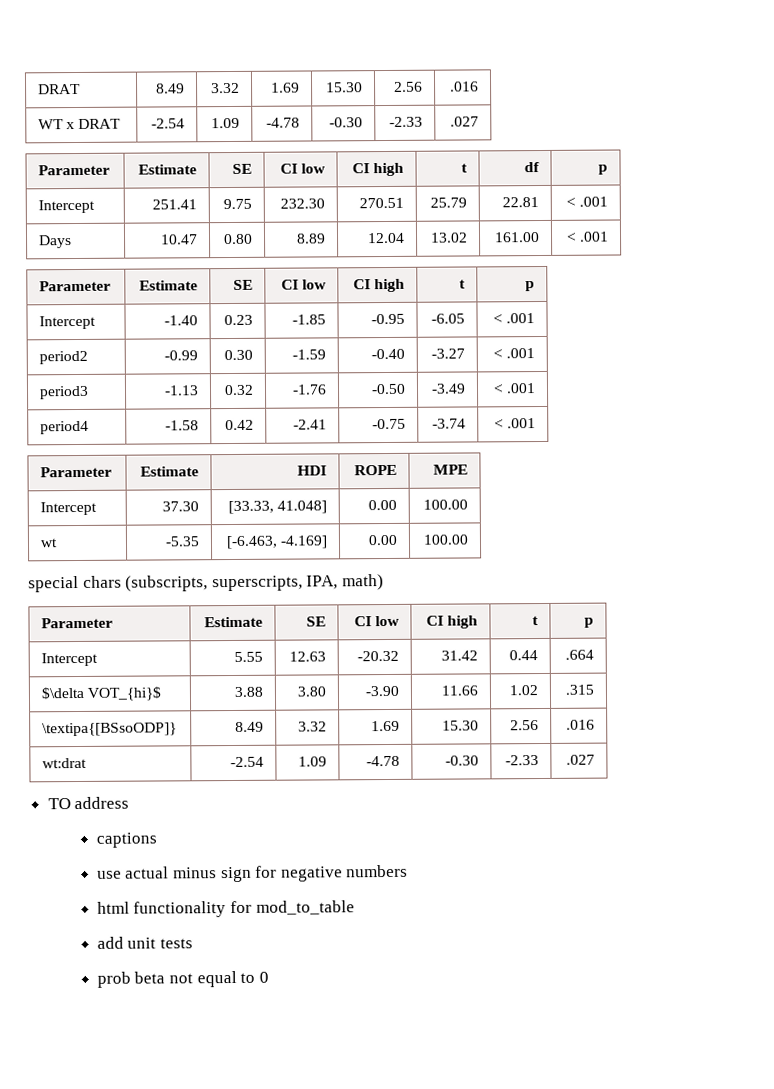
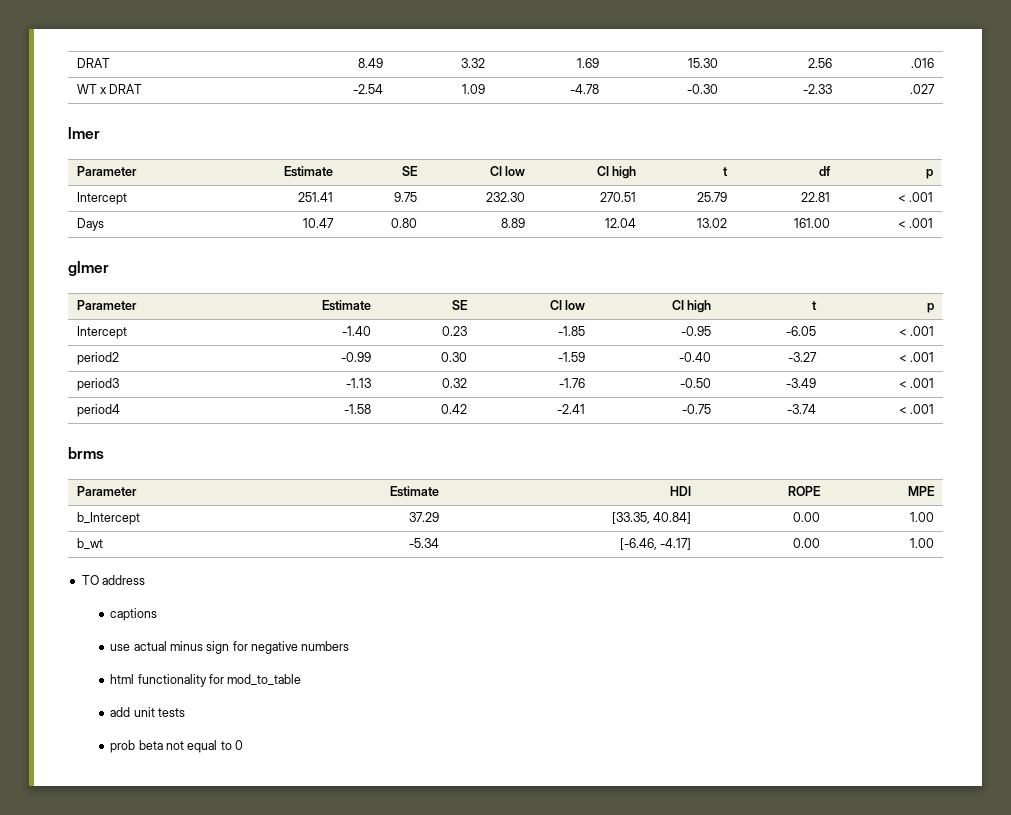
+ lmer
+ glmer
+ brms
- Intercept | 37.30 | [33.33, 41.048] | 0.00 | 100.00
- wt | -5.35 | [-6.463, -4.169] | 0.00 | 100.00
- special chars (subscripts, superscripts, IPA, math)
- Parameter | Estimate | SE | CI low | CI high | t | p
- Intercept | 5.55 | 12.63 | -20.32 | 31.42 | 0.44 | .664
- $\delta VOT_{hi}$ | 3.88 | 3.80 | -3.90 | 11.66 | 1.02 | .315
- \textipa{[BSsoODP]} | 8.49 | 3.32 | 1.69 | 15.30 | 2.56 | .016
- wt:drat | -2.54 | 1.09 | -4.78 | -0.30 | -2.33 | .027
+ b_Intercept | 37.29 | [33.35, 40.84] | 0.00 | 1.00
+ b_wt | -5.34 | [-6.46, -4.17] | 0.00 | 1.00

